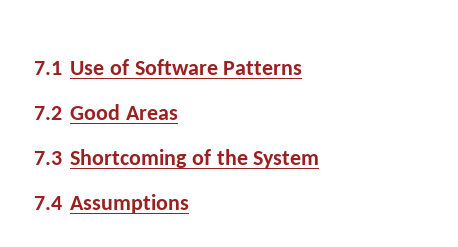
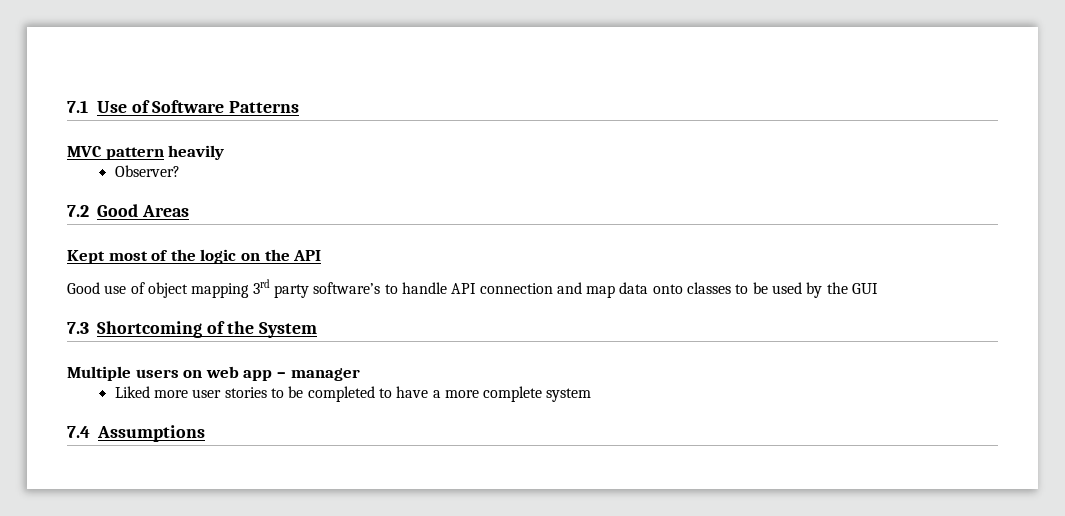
+ MVC pattern heavily
+ Observer?
+ Kept most of the logic on the API
+ Good use of object mapping 3rd party software’s to handle API connection and map data onto classes to be used by the GUI
+ Multiple users on web app – manager
+ Liked more user stories to be completed to have a more complete system

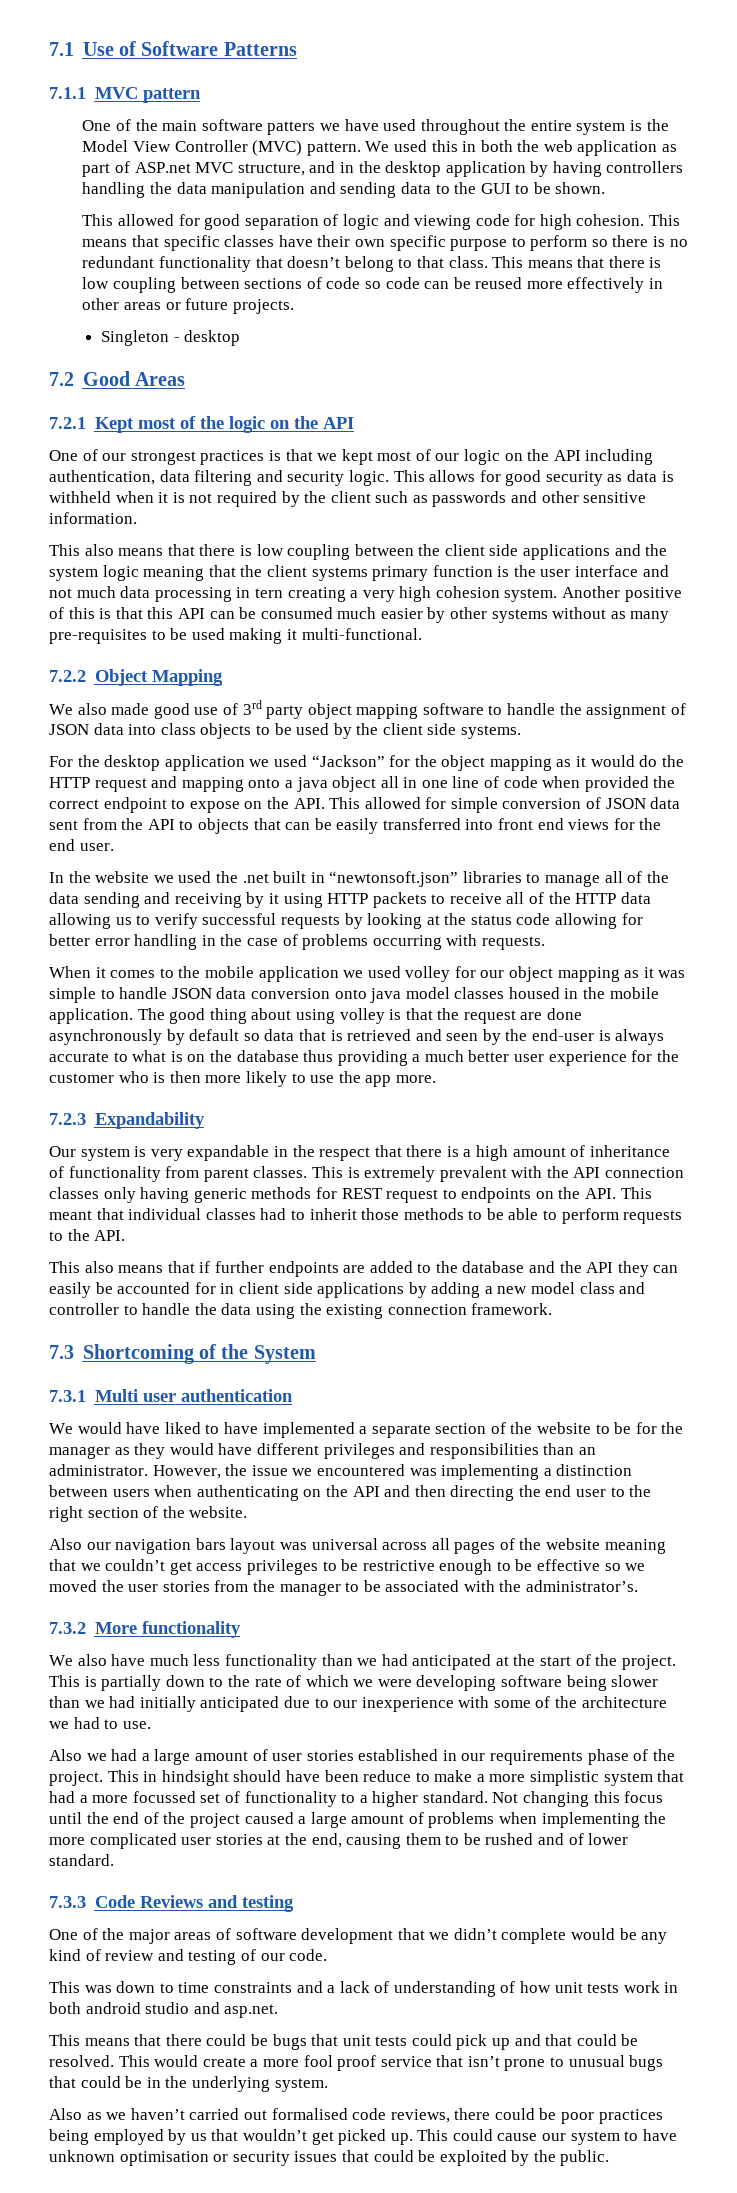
- MVC pattern heavily
- Observer?
+ 7.1.1 MVC pattern
+ One of the main software patters we have used throughout the entire system is the Model View Controller (MVC) pattern. We used this in both the web application as part of ASP.net MVC structure, and in the desktop application by having controllers handling the data manipulation and sending data to the GUI to be shown.
+ This allowed for good separation of logic and viewing code for high cohesion. This means that specific classes have their own specific purpose to perform so there is no redundant functionality that doesn’t belong to that class. This means that there is low coupling between sections of code so code can be reused more effectively in other areas or future projects.
+ Singleton - desktop
- Kept most of the logic on the API
+ 7.2.1 Kept most of the logic on the API
- Good use of object mapping 3rd party software’s to handle API connection and map data onto classes to be used by the GUI
+ One of our strongest practices is that we kept most of our logic on the API including authentication, data filtering and security logic. This allows for good security as data is withheld when it is not required by the client such as passwords and other sensitive information.
+ This also means that there is low coupling between the client side applications and the system logic meaning that the client systems primary function is the user interface and not much data processing in tern creating a very high cohesion system. Another positive of this is that this API can be consumed much easier by other systems without as many pre-requisites to be used making it multi-functional.
+ 7.2.2 Object Mapping
+ We also made good use of 3rd party object mapping software to handle the assignment of JSON data into class objects to be used by the client side systems.
+ For the desktop application we used “Jackson” for the object mapping as it would do the HTTP request and mapping onto a java object all in one line of code when provided the correct endpoint to expose on the API. This allowed for simple conversion of JSON data sent from the API to objects that can be easily transferred into front end views for the end user.
+ In the website we used the .net built in “newtonsoft.json” libraries to manage all of the data sending and receiving by it using HTTP packets to receive all of the HTTP data allowing us to verify successful requests by looking at the status code allowing for better error handling in the case of problems occurring with requests.
+ When it comes to the mobile application we used volley for our object mapping as it was simple to handle JSON data conversion onto java model classes housed in the mobile application. The good thing about using volley is that the request are done asynchronously by default so data that is retrieved and seen by the end-user is always accurate to what is on the database thus providing a much better user experience for the customer who is then more likely to use the app more.
+ 7.2.3 Expandability
+ Our system is very expandable in the respect that there is a high amount of inheritance of functionality from parent classes. This is extremely prevalent with the API connection classes only having generic methods for REST request to endpoints on the API. This meant that individual classes had to inherit those methods to be able to perform requests to the API.
+ This also means that if further endpoints are added to the database and the API they can easily be accounted for in client side applications by adding a new model class and controller to handle the data using the existing connection framework.
- Multiple users on web app – manager
- Liked more user stories to be completed to have a more complete system
- 7.4 Assumptions
+ 7.3.1 Multi user authentication
+ We would have liked to have implemented a separate section of the website to be for the manager as they would have different privileges and responsibilities than an administrator. However, the issue we encountered was implementing a distinction between users when authenticating on the API and then directing the end user to the right section of the website.
+ Also our navigation bars layout was universal across all pages of the website meaning that we couldn’t get access privileges to be restrictive enough to be effective so we moved the user stories from the manager to be associated with the administrator’s.
+ 7.3.2 More functionality
+ We also have much less functionality than we had anticipated at the start of the project. This is partially down to the rate of which we were developing software being slower than we had initially anticipated due to our inexperience with some of the architecture we had to use.
+ Also we had a large amount of user stories established in our requirements phase of the project. This in hindsight should have been reduce to make a more simplistic system that had a more focussed set of functionality to a higher standard. Not changing this focus until the end of the project caused a large amount of problems when implementing the more complicated user stories at the end, causing them to be rushed and of lower standard.
+ 7.3.3 Code Reviews and testing
+ One of the major areas of software development that we didn’t complete would be any kind of review and testing of our code.
+ This was down to time constraints and a lack of understanding of how unit tests work in both android studio and asp.net.
+ This means that there could be bugs that unit tests could pick up and that could be resolved. This would create a more fool proof service that isn’t prone to unusual bugs that could be in the underlying system.
+ Also as we haven’t carried out formalised code reviews, there could be poor practices being employed by us that wouldn’t get picked up. This could cause our system to have unknown optimisation or security issues that could be exploited by the public.

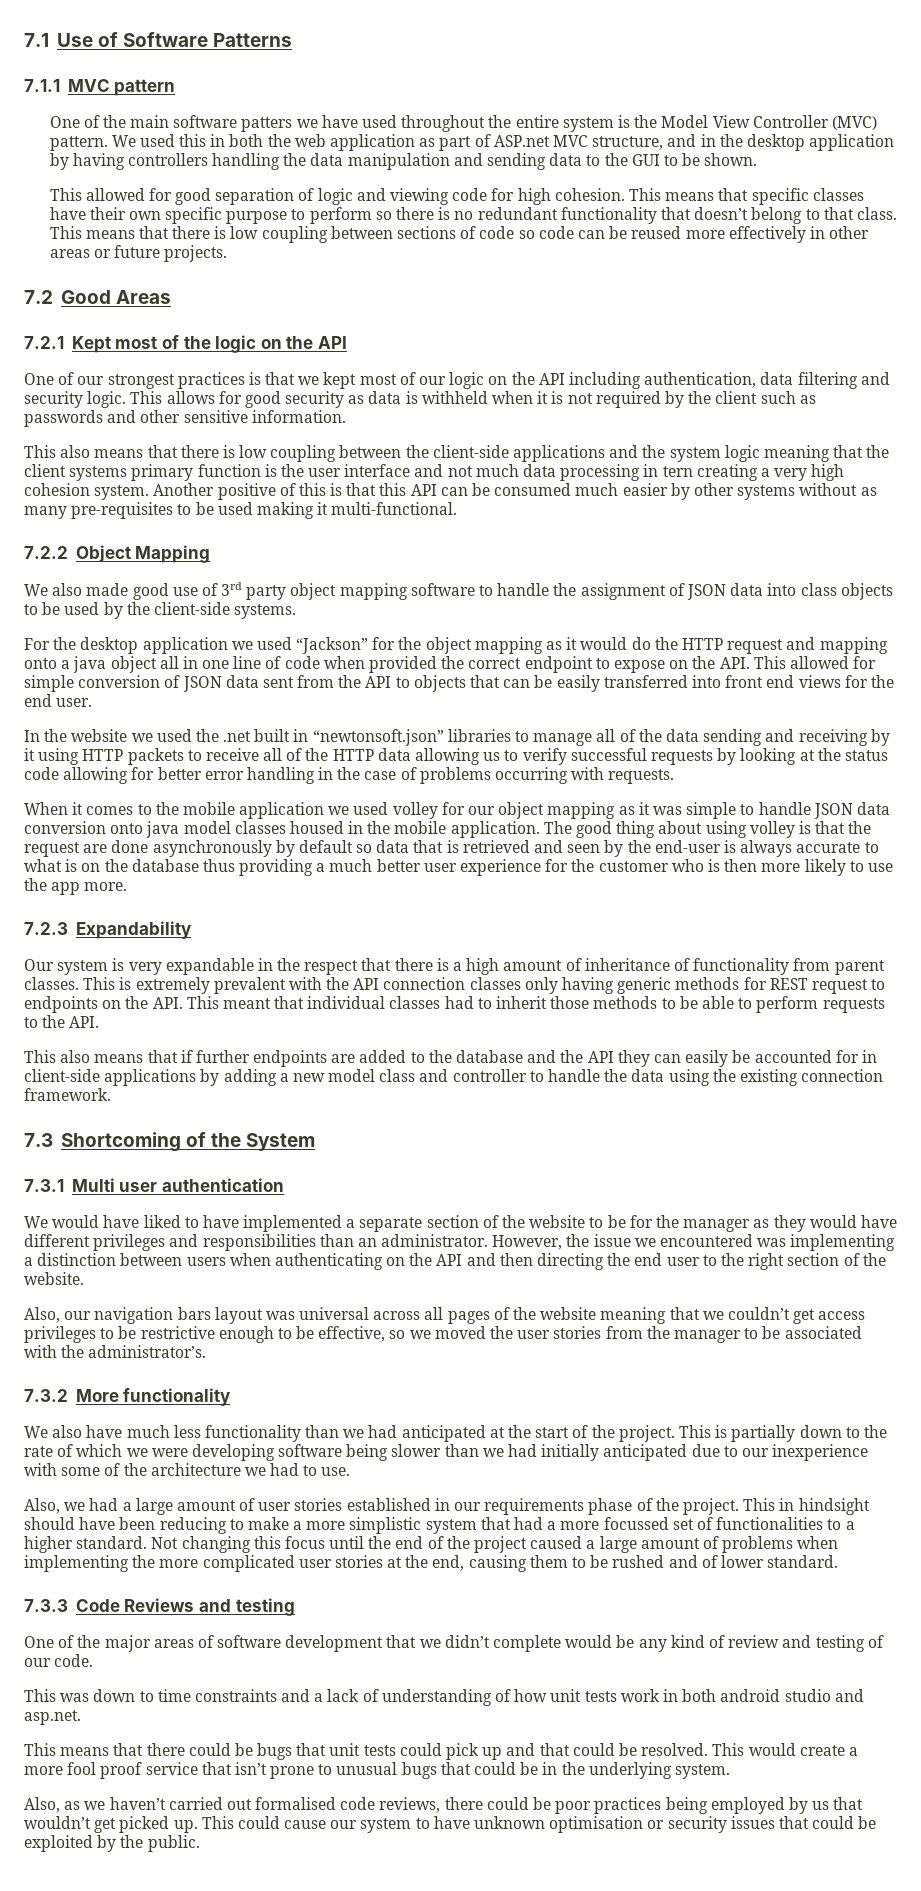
- Singleton - desktop
- This also means that there is low coupling between the client side applications and the system logic meaning that the client systems primary function is the user interface and not much data processing in tern creating a very high cohesion system.
+ This also means that there is low coupling between the client-side applications and the system logic meaning that the client systems primary function is the user interface and not much data processing in tern creating a very high cohesion system.
- We also made good use of 3rd party object mapping software to handle the assignment of JSON data into class objects to be used by the client side systems.
+ We also made good use of 3rd party object mapping software to handle the assignment of JSON data into class objects to be used by the client-side systems.
- This also means that if further endpoints are added to the database and the API they can easily be accounted for in client side applications by adding a new model class and controller to handle the data using the existing connection framework.
+ This also means that if further endpoints are added to the database and the API they can easily be accounted for in client-side applications by adding a new model class and controller to handle the data using the existing connection framework.
- Also our navigation bars layout was universal across all pages of the website meaning that we couldn’t get access privileges to be restrictive enough to be effective so we moved the user stories from the manager to be associated with the administrator’s.
+ Also, our navigation bars layout was universal across all pages of the website meaning that we couldn’t get access privileges to be restrictive enough to be effective, so we moved the user stories from the manager to be associated with the administrator’s.
- Also we had a large amount of user stories established in our requirements phase of the project.
+ Also, we had a large amount of user stories established in our requirements phase of the project.
- This in hindsight should have been reduce to make a more simplistic system that had a more focussed set of functionality to a higher standard.
+ This in hindsight should have been reducing to make a more simplistic system that had a more focussed set of functionalities to a higher standard.
- Also as we haven’t carried out formalised code reviews, there could be poor practices being employed by us that wouldn’t get picked up.
+ Also, as we haven’t carried out formalised code reviews, there could be poor practices being employed by us that wouldn’t get picked up.

